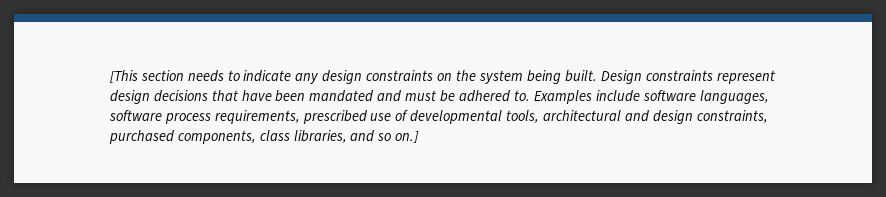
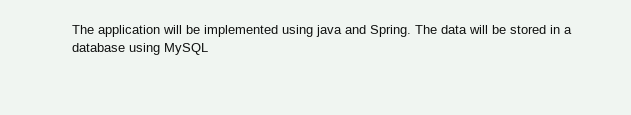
- [This section needs to indicate any design constraints on the system being built. Design constraints represent design decisions that have been mandated and must be adhered to. Examples include software languages, software process requirements, prescribed use of developmental tools, architectural and design constraints, purchased components, class libraries, and so on.]
+ The application will be implemented using java and Spring. The data will be stored in a database using MySQL

